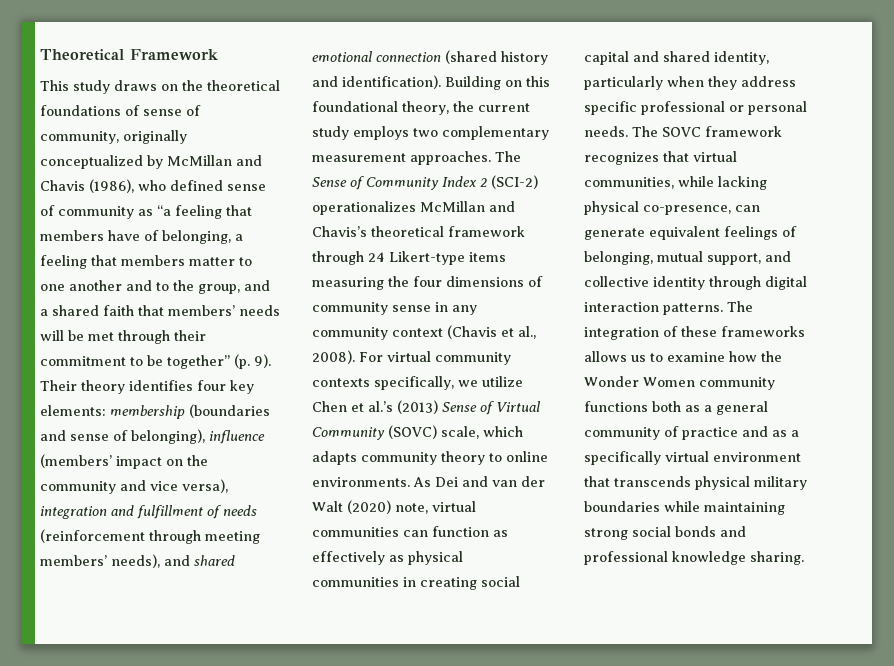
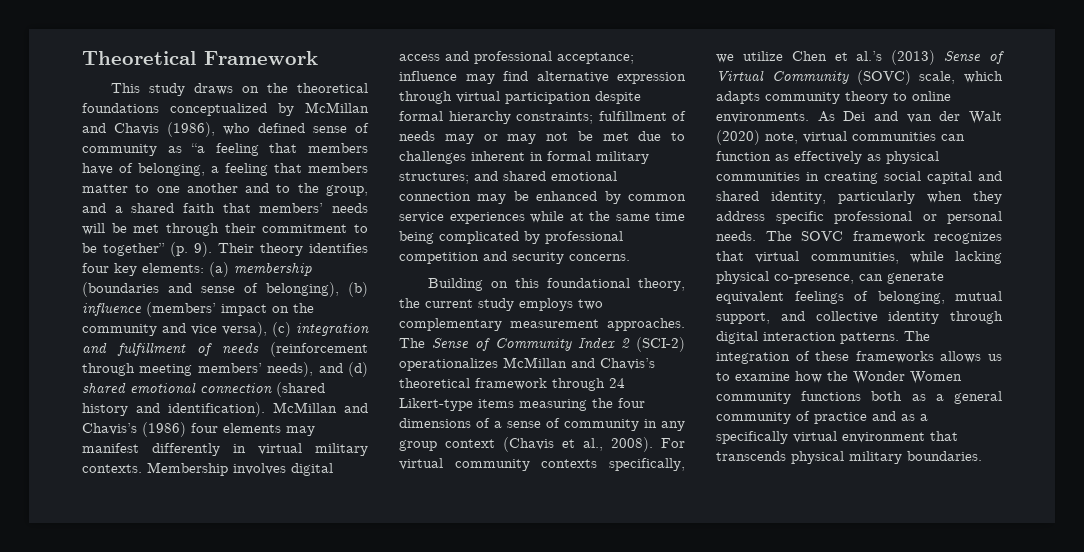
- This study draws on the theoretical foundations of sense of community, originally conceptualized by McMillan and Chavis (1986), who defined sense of community as “a feeling that members have of belonging, a feeling that members matter to one another and to the group, and a shared faith that members’ needs will be met through their commitment to be together” (p. 9).
+ This study draws on the theoretical foundations conceptualized by McMillan and Chavis (1986), who defined sense of community as “a feeling that members have of belonging, a feeling that members matter to one another and to the group, and a shared faith that members’ needs will be met through their commitment to be together” (p. 9).
- Their theory identifies four key elements: membership (boundaries and sense of belonging), influence (members’ impact on the community and vice versa), integration and fulfillment of needs (reinforcement through meeting members’ needs), and shared emotional connection (shared history and identification). Building on this foundational theory, the current study employs two complementary measurement approaches.
+ Their theory identifies four key elements: (a) membership (boundaries and sense of belonging), (b) influence (members’ impact on the community and vice versa), (c) integration and fulfillment of needs (reinforcement through meeting members’ needs), and (d) shared emotional connection (shared history and identification). McMillan and Chavis’s (1986) four elements may manifest differently in virtual military contexts. Membership involves digital access and professional acceptance; influence may find alternative expression through virtual participation despite formal hierarchy constraints; fulfillment of needs may or may not be met due to challenges inherent in formal military structures; and shared emotional connection may be enhanced by common service experiences while at the same time being complicated by professional competition and security concerns.
+ Building on this foundational theory, the current study employs two complementary measurement approaches.
- The Sense of Community Index 2 (SCI-2) operationalizes McMillan and Chavis’s theoretical framework through 24 Likert-type items measuring the four dimensions of community sense in any community context (Chavis et al., 2008).
+ The Sense of Community Index 2 (SCI-2) operationalizes McMillan and Chavis’s theoretical framework through 24 Likert-type items measuring the four dimensions of a sense of community in any group context (Chavis et al., 2008).
- The integration of these frameworks allows us to examine how the Wonder Women community functions both as a general community of practice and as a specifically virtual environment that transcends physical military boundaries while maintaining strong social bonds and professional knowledge sharing.
+ The integration of these frameworks allows us to examine how the Wonder Women community functions both as a general community of practice and as a specifically virtual environment that transcends physical military boundaries.

